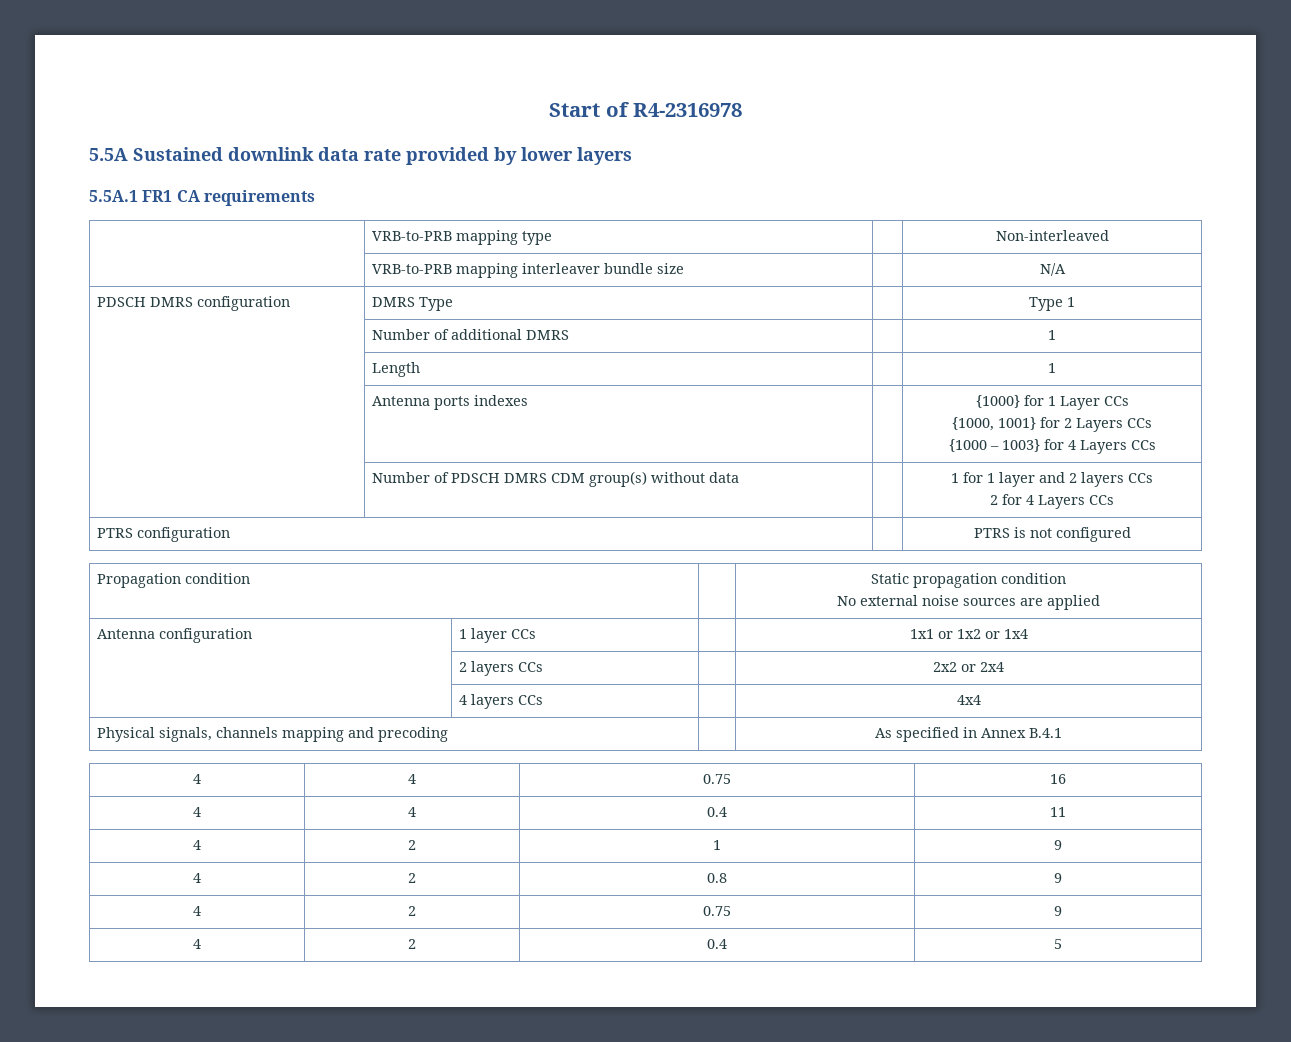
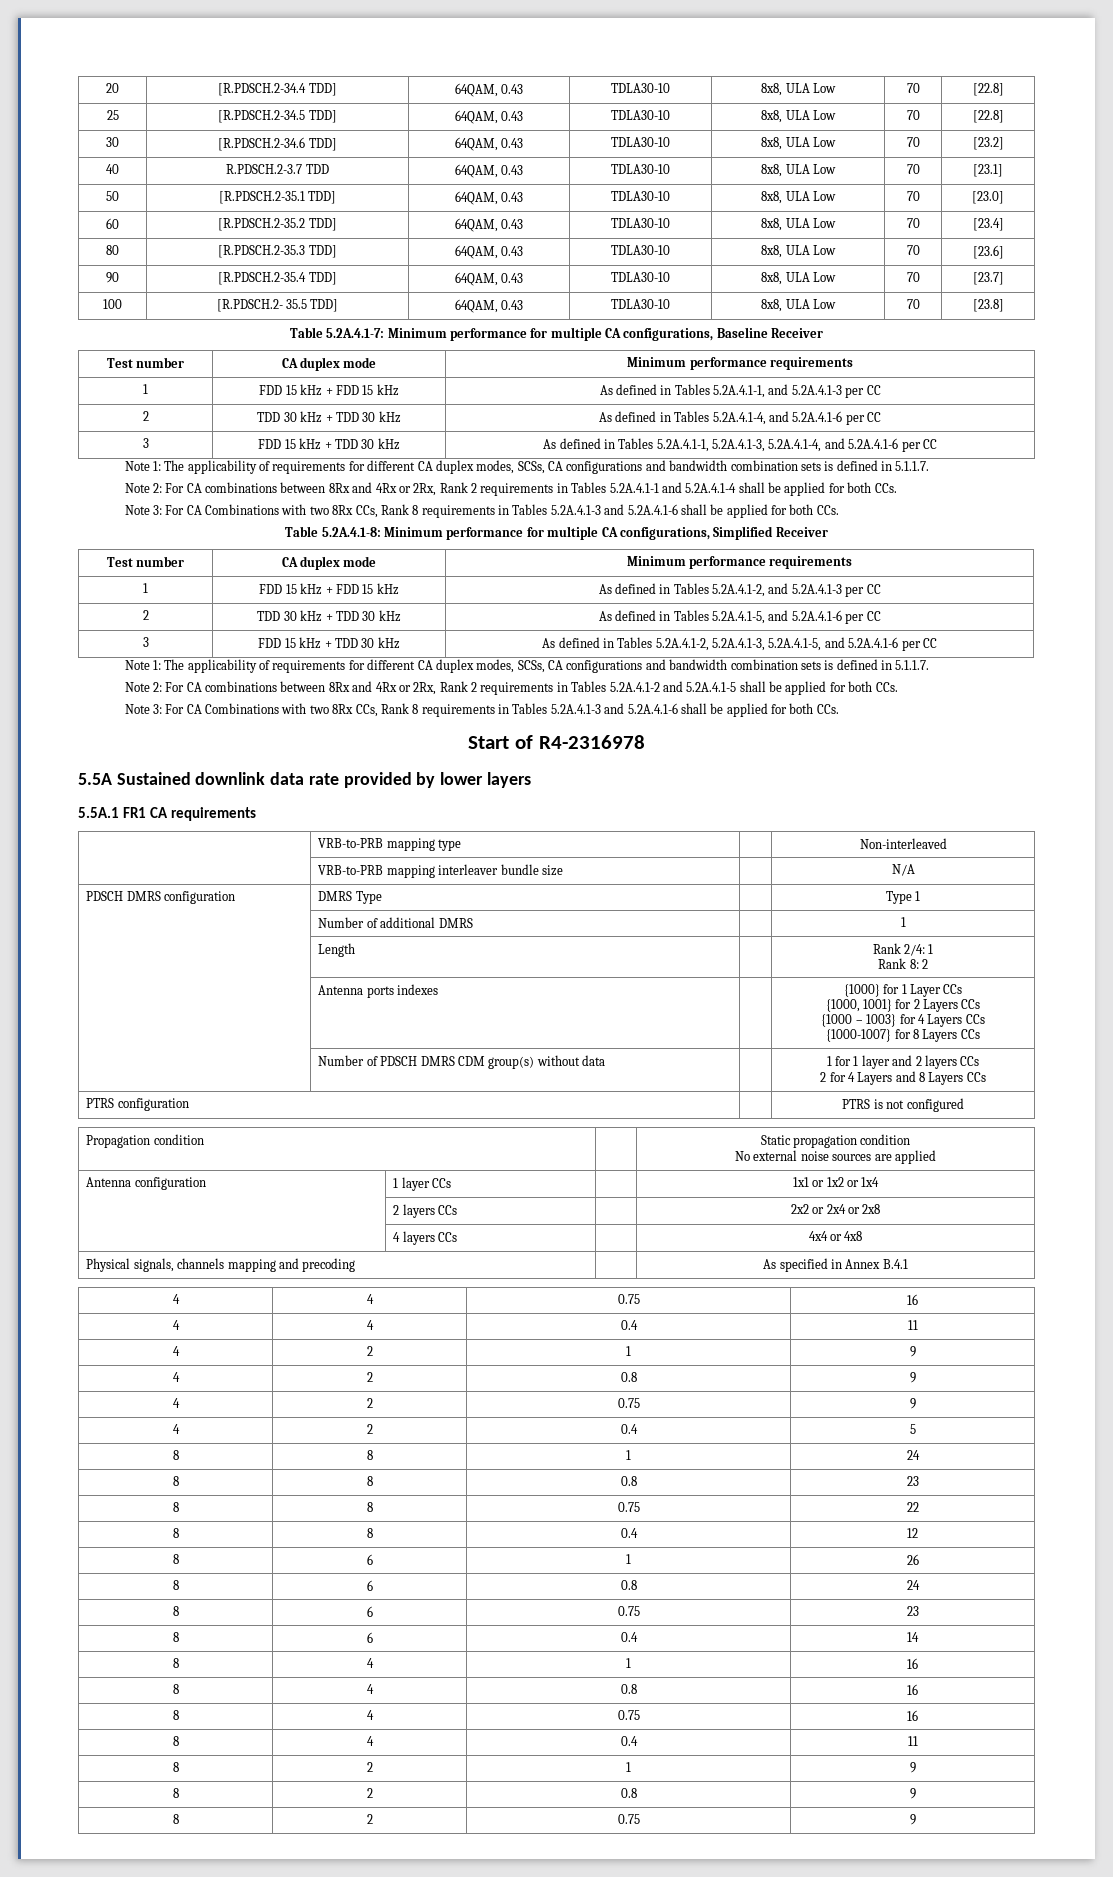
+ 20 | [R.PDSCH.2-34.4 TDD] | 64QAM, 0.43 | TDLA30-10 | 8x8, ULA Low | 70 | [22.8]
+ 25 | [R.PDSCH.2-34.5 TDD] | 64QAM, 0.43 | TDLA30-10 | 8x8, ULA Low | 70 | [22.8]
+ 30 | [R.PDSCH.2-34.6 TDD] | 64QAM, 0.43 | TDLA30-10 | 8x8, ULA Low | 70 | [23.2]
+ 40 | R.PDSCH.2-3.7 TDD | 64QAM, 0.43 | TDLA30-10 | 8x8, ULA Low | 70 | [23.1]
+ 50 | [R.PDSCH.2-35.1 TDD] | 64QAM, 0.43 | TDLA30-10 | 8x8, ULA Low | 70 | [23.0]
+ 60 | [R.PDSCH.2-35.2 TDD] | 64QAM, 0.43 | TDLA30-10 | 8x8, ULA Low | 70 | [23.4]
+ 80 | [R.PDSCH.2-35.3 TDD] | 64QAM, 0.43 | TDLA30-10 | 8x8, ULA Low | 70 | [23.6]
+ 90 | [R.PDSCH.2-35.4 TDD] | 64QAM, 0.43 | TDLA30-10 | 8x8, ULA Low | 70 | [23.7]
+ 100 | [R.PDSCH.2- 35.5 TDD] | 64QAM, 0.43 | TDLA30-10 | 8x8, ULA Low | 70 | [23.8]
+ Table 5.2A.4.1-7: Minimum performance for multiple CA configurations, Baseline Receiver
+ Test number | CA duplex mode | Minimum performance requirements
+ 1 | FDD 15 kHz + FDD 15 kHz | As defined in Tables 5.2A.4.1-1, and 5.2A.4.1-3 per CC
+ 2 | TDD 30 kHz + TDD 30 kHz | As defined in Tables 5.2A.4.1-4, and 5.2A.4.1-6 per CC
+ 3 | FDD 15 kHz + TDD 30 kHz | As defined in Tables 5.2A.4.1-1, 5.2A.4.1-3, 5.2A.4.1-4, and 5.2A.4.1-6 per CC
+ Note 1: The applicability of requirements for different CA duplex modes, SCSs, CA configurations and bandwidth combination sets is defined in 5.1.1.7.
+ Note 2: For CA combinations between 8Rx and 4Rx or 2Rx, Rank 2 requirements in Tables 5.2A.4.1-1 and 5.2A.4.1-4 shall be applied for both CCs.
+ Note 3: For CA Combinations with two 8Rx CCs, Rank 8 requirements in Tables 5.2A.4.1-3 and 5.2A.4.1-6 shall be applied for both CCs.
+ Table 5.2A.4.1-8: Minimum performance for multiple CA configurations, Simplified Receiver
+ Test number | CA duplex mode | Minimum performance requirements
+ 1 | FDD 15 kHz + FDD 15 kHz | As defined in Tables 5.2A.4.1-2, and 5.2A.4.1-3 per CC
+ 2 | TDD 30 kHz + TDD 30 kHz | As defined in Tables 5.2A.4.1-5, and 5.2A.4.1-6 per CC
+ 3 | FDD 15 kHz + TDD 30 kHz | As defined in Tables 5.2A.4.1-2, 5.2A.4.1-3, 5.2A.4.1-5, and 5.2A.4.1-6 per CC
+ Note 1: The applicability of requirements for different CA duplex modes, SCSs, CA configurations and bandwidth combination sets is defined in 5.1.1.7.
+ Note 2: For CA combinations between 8Rx and 4Rx or 2Rx, Rank 2 requirements in Tables 5.2A.4.1-2 and 5.2A.4.1-5 shall be applied for both CCs.
+ Note 3: For CA Combinations with two 8Rx CCs, Rank 8 requirements in Tables 5.2A.4.1-3 and 5.2A.4.1-6 shall be applied for both CCs.
- | Length | | 1
+ | Length | | Rank 2/4: 1
+ Rank 8: 2
  | Antenna ports indexes | | {1000} for 1 Layer CCs
  {1000, 1001} for 2 Layers CCs
  {1000 – 1003} for 4 Layers CCs
+ {1000-1007} for 8 Layers CCs
  | Number of PDSCH DMRS CDM group(s) without data | | 1 for 1 layer and 2 layers CCs
- 2 for 4 Layers CCs
+ 2 for 4 Layers and 8 Layers CCs
- | 2 layers CCs | | 2x2 or 2x4
+ | 2 layers CCs | | 2x2 or 2x4 or 2x8
- | 4 layers CCs | | 4x4
+ | 4 layers CCs | | 4x4 or 4x8
+ 8 | 8 | 1 | 24
+ 8 | 8 | 0.8 | 23
+ 8 | 8 | 0.75 | 22
+ 8 | 8 | 0.4 | 12
+ 8 | 6 | 1 | 26
+ 8 | 6 | 0.8 | 24
+ 8 | 6 | 0.75 | 23
+ 8 | 6 | 0.4 | 14
+ 8 | 4 | 1 | 16
+ 8 | 4 | 0.8 | 16
+ 8 | 4 | 0.75 | 16
+ 8 | 4 | 0.4 | 11
+ 8 | 2 | 1 | 9
+ 8 | 2 | 0.8 | 9
+ 8 | 2 | 0.75 | 9

